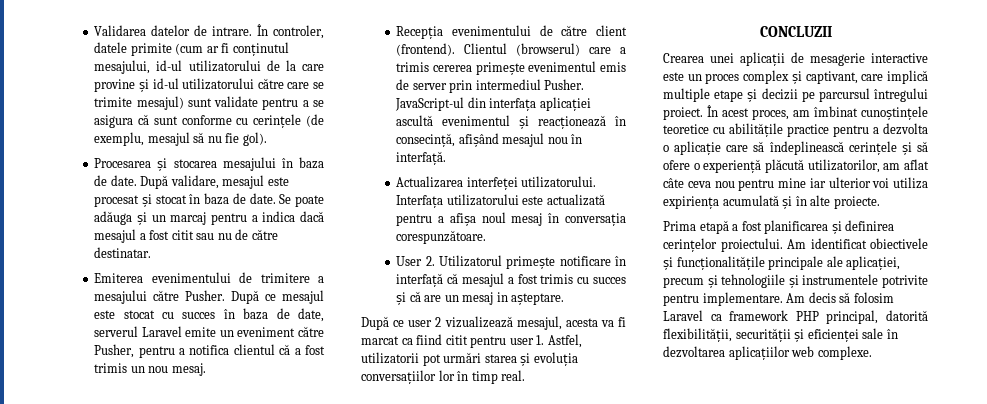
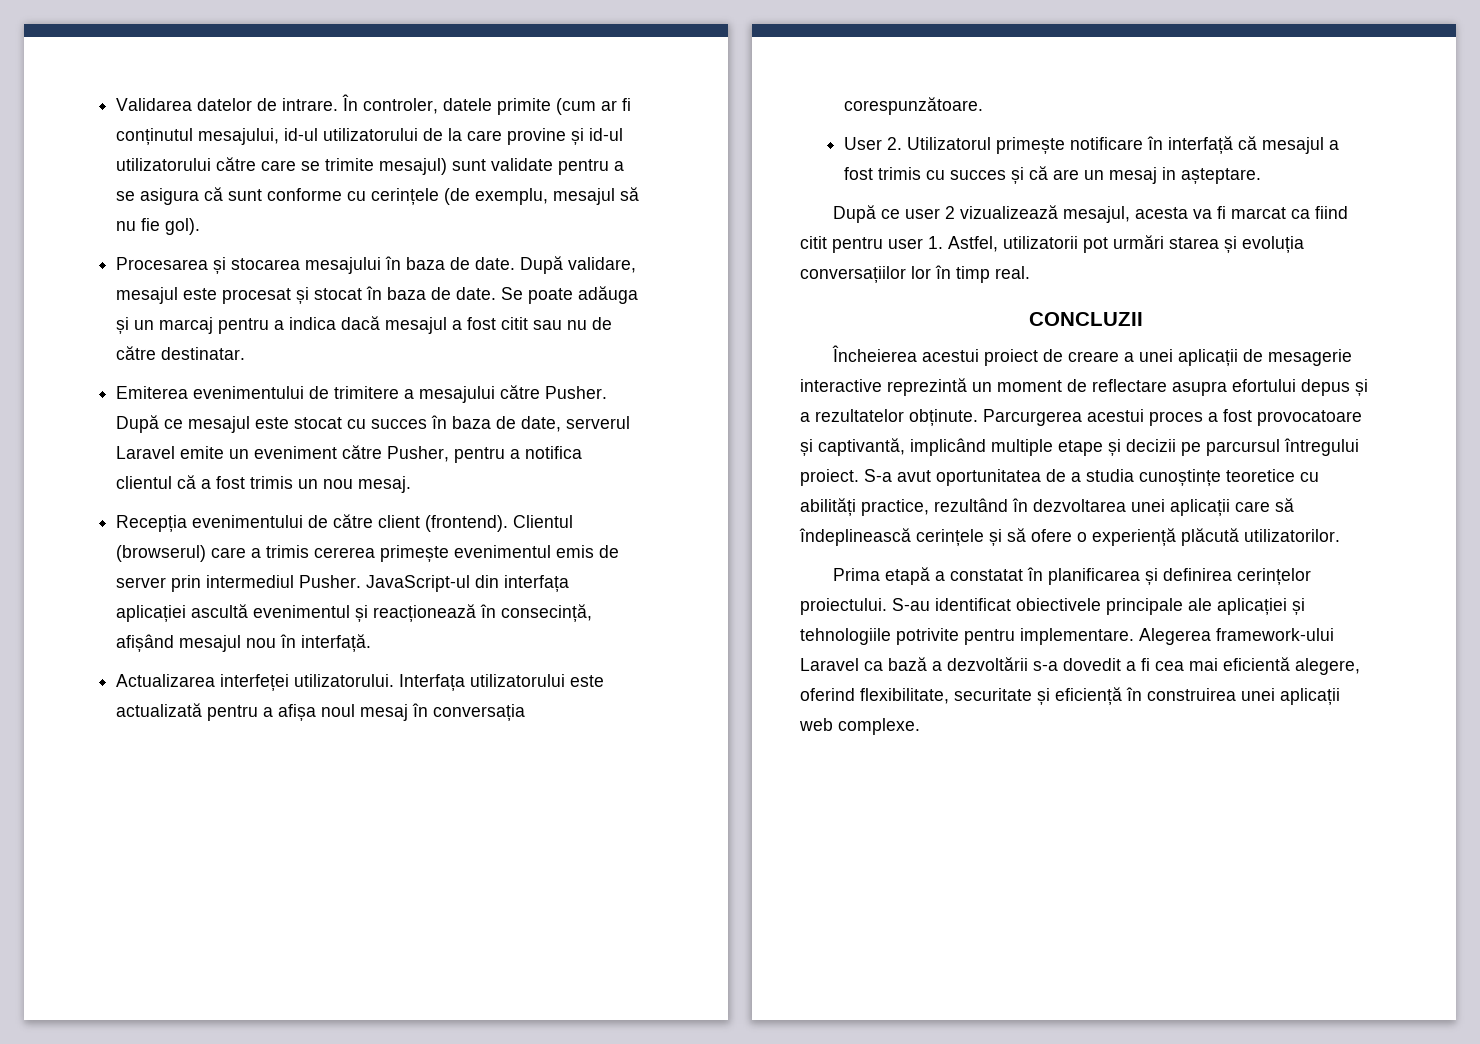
- Crearea unei aplicații de mesagerie interactive este un proces complex și captivant, care implică multiple etape și decizii pe parcursul întregului proiect.
+ Încheierea acestui proiect de creare a unei aplicații de mesagerie interactive reprezintă un moment de reflectare asupra efortului depus și a rezultatelor obținute. Parcurgerea acestui proces a fost provocatoare și captivantă, implicând multiple etape și decizii pe parcursul întregului proiect.
- În acest proces, am îmbinat cunoștințele teoretice cu abilitățile practice pentru a dezvolta o aplicație care să îndeplinească cerințele și să ofere o experiență plăcută utilizatorilor, am aflat câte ceva nou pentru mine iar ulterior voi utiliza expiriența acumulată și în alte proiecte.
+ S-a avut oportunitatea de a studia cunoștințe teoretice cu abilități practice, rezultând în dezvoltarea unei aplicații care să îndeplinească cerințele și să ofere o experiență plăcută utilizatorilor.
- Prima etapă a fost planificarea și definirea cerințelor proiectului.
+ Prima etapă a constatat în planificarea și definirea cerințelor proiectului.
- Am identificat obiectivele și funcționalitățile principale ale aplicației, precum și tehnologiile și instrumentele potrivite pentru implementare. Am decis să folosim Laravel ca framework PHP principal, datorită flexibilității, securității și eficienței sale în dezvoltarea aplicațiilor web complexe.
+ S-au identificat obiectivele principale ale aplicației și tehnologiile potrivite pentru implementare. Alegerea framework-ului Laravel ca bază a dezvoltării s-a dovedit a fi cea mai eficientă alegere, oferind flexibilitate, securitate și eficiență în construirea unei aplicații web complexe.

